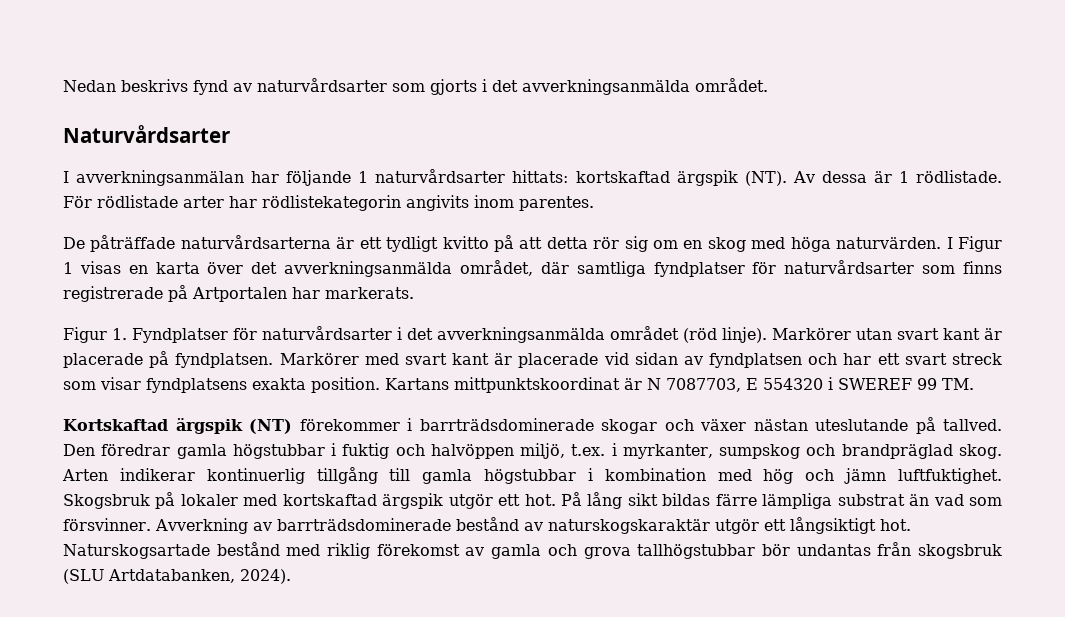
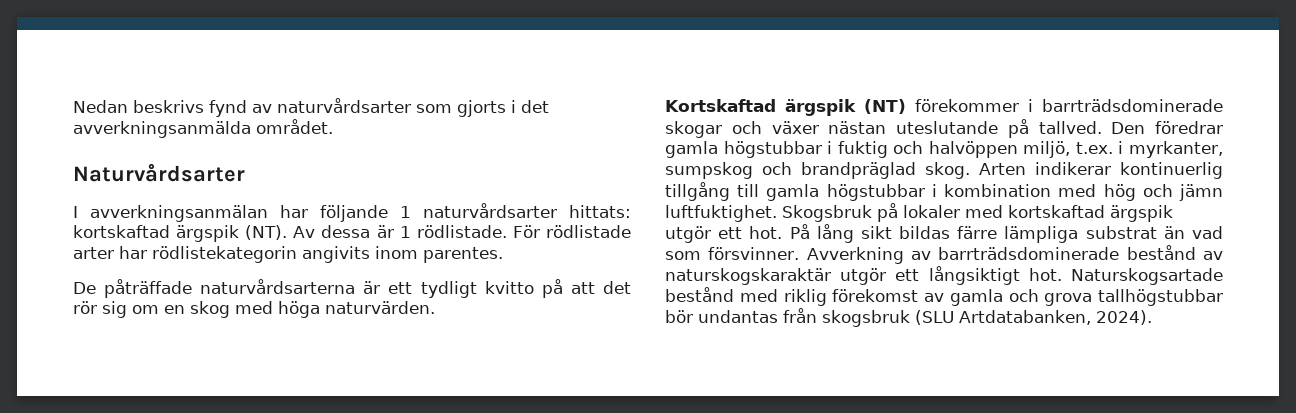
- De påträffade naturvårdsarterna är ett tydligt kvitto på att detta rör sig om en skog med höga naturvärden. I Figur 1 visas en karta över det avverkningsanmälda området, där samtliga fyndplatser för naturvårdsarter som finns registrerade på Artportalen har markerats.
- Figur 1. Fyndplatser för naturvårdsarter i det avverkningsanmälda området (röd linje). Markörer utan svart kant är placerade på fyndplatsen. Markörer med svart kant är placerade vid sidan av fyndplatsen och har ett svart streck som visar fyndplatsens exakta position. Kartans mittpunktskoordinat är N 7087703, E 554320 i SWEREF 99 TM.
+ De påträffade naturvårdsarterna är ett tydligt kvitto på att det rör sig om en skog med höga naturvärden.

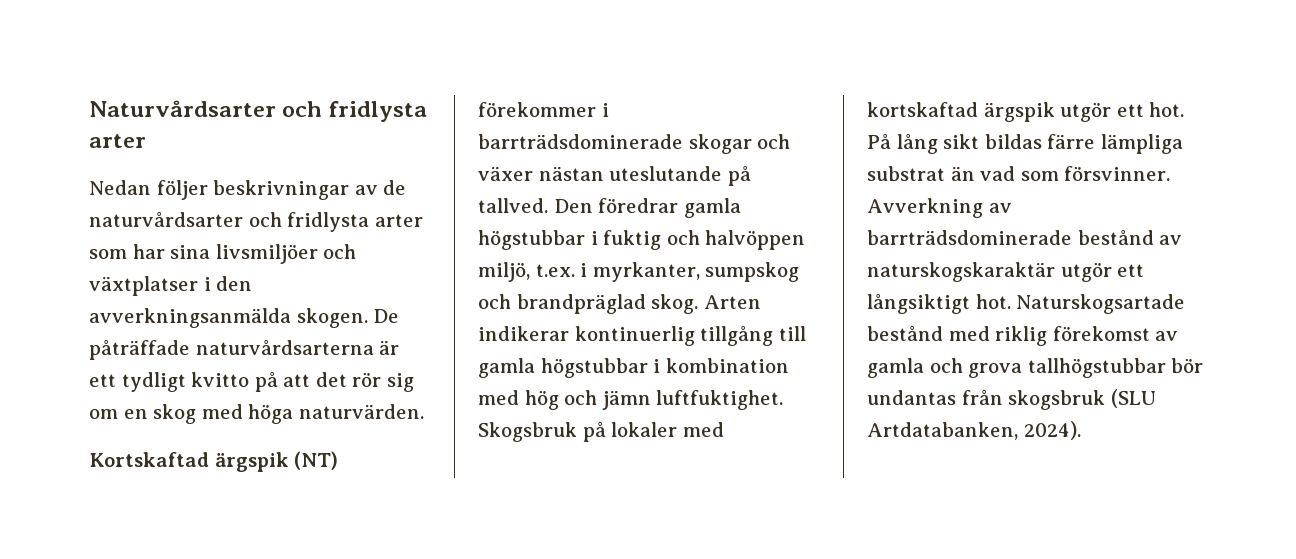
- Nedan beskrivs fynd av naturvårdsarter som gjorts i det avverkningsanmälda området.
- Naturvårdsarter
- I avverkningsanmälan har följande 1 naturvårdsarter hittats: kortskaftad ärgspik (NT). Av dessa är 1 rödlistade. För rödlistade arter har rödlistekategorin angivits inom parentes.
- De påträffade naturvårdsarterna är ett tydligt kvitto på att det rör sig om en skog med höga naturvärden.
+ Naturvårdsarter och fridlysta arter
+ Nedan följer beskrivningar av de naturvårdsarter och fridlysta arter som har sina livsmiljöer och växtplatser i den avverkningsanmälda skogen. De påträffade naturvårdsarterna är ett tydligt kvitto på att det rör sig om en skog med höga naturvärden.

